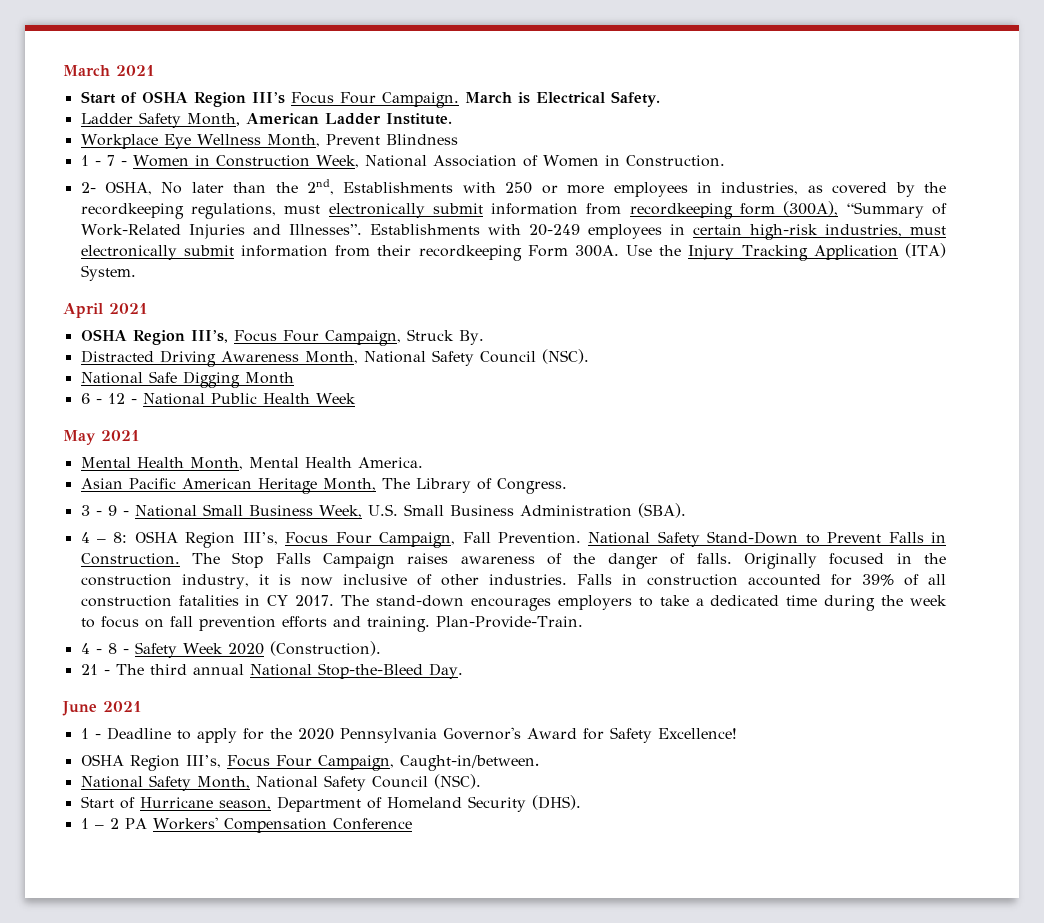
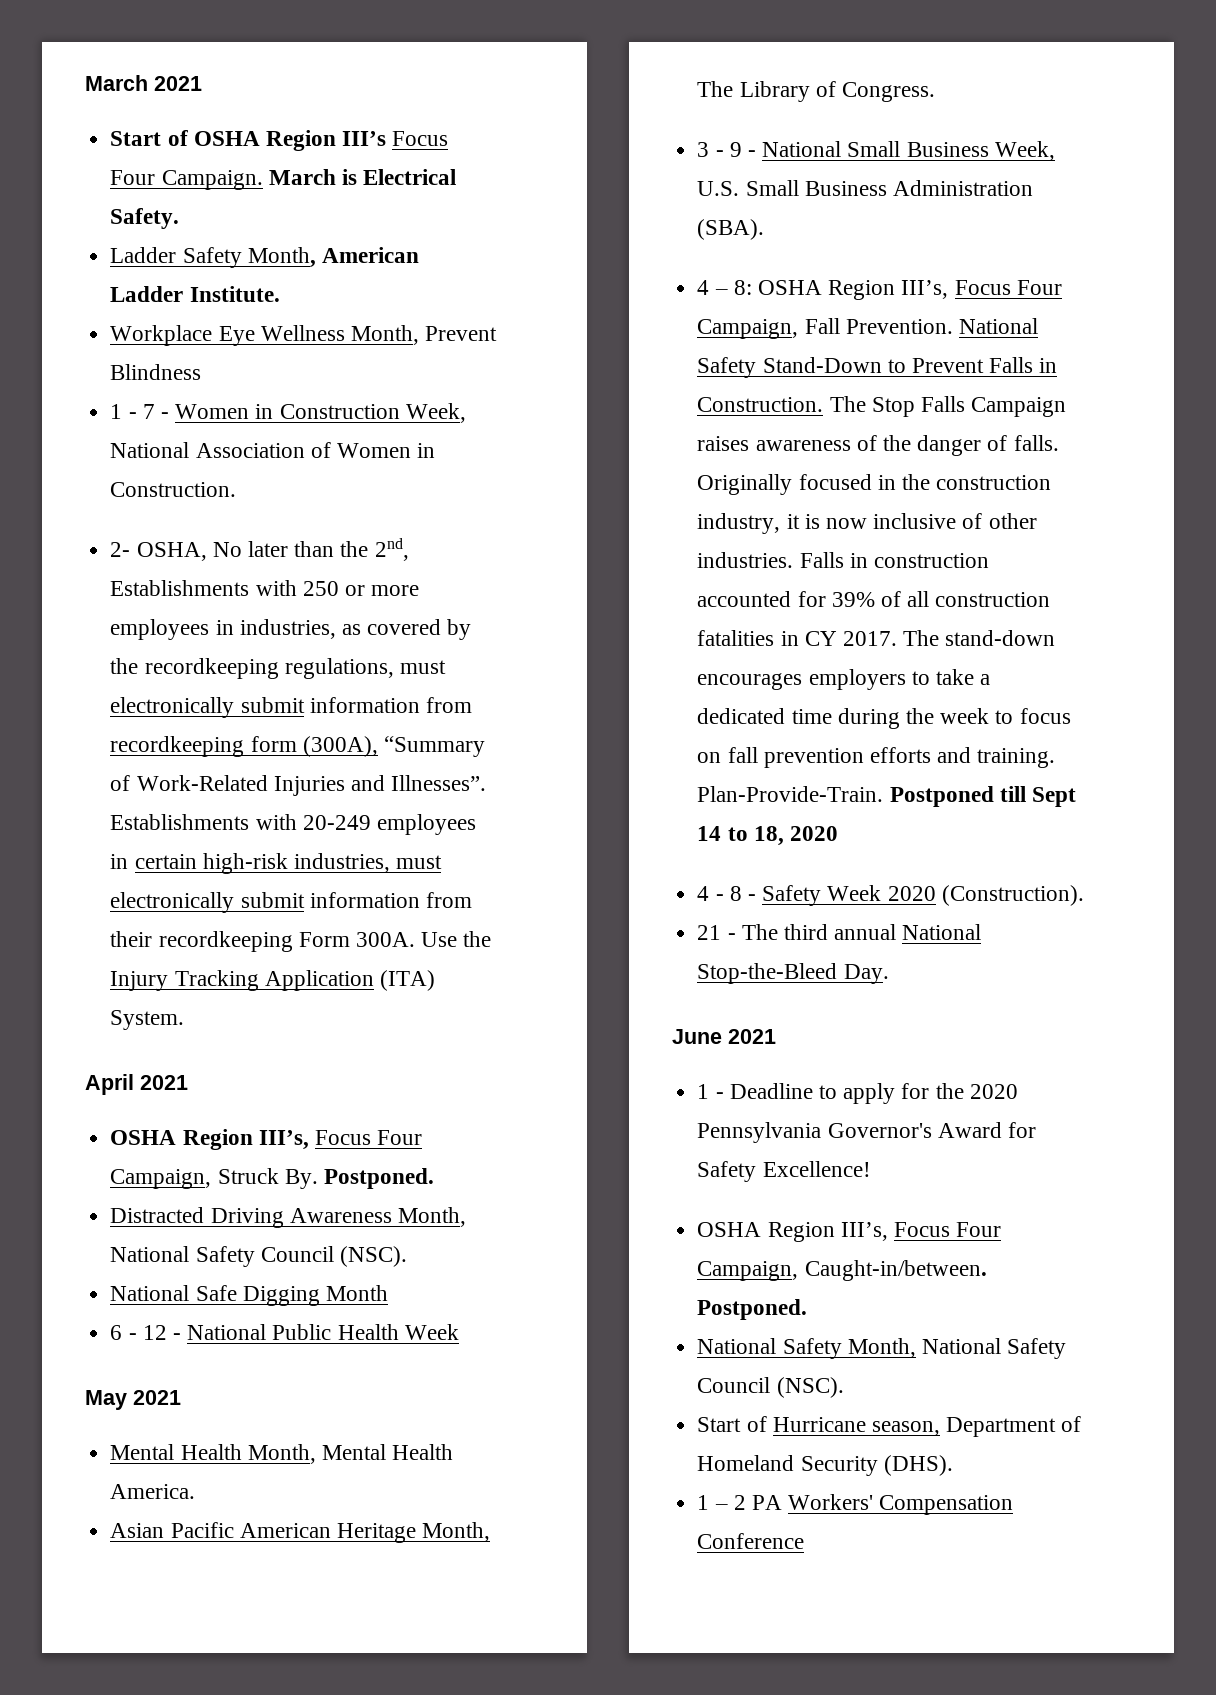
- OSHA Region III’s, Focus Four Campaign, Struck By.
+ OSHA Region III’s, Focus Four Campaign, Struck By. Postponed.
+ Postponed till Sept 14 to 18, 2020
- OSHA Region III’s, Focus Four Campaign, Caught-in/between.
+ OSHA Region III’s, Focus Four Campaign, Caught-in/between. Postponed.

